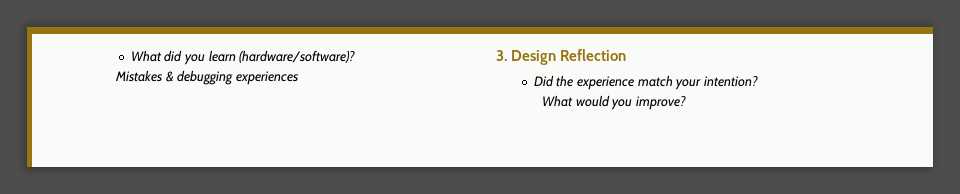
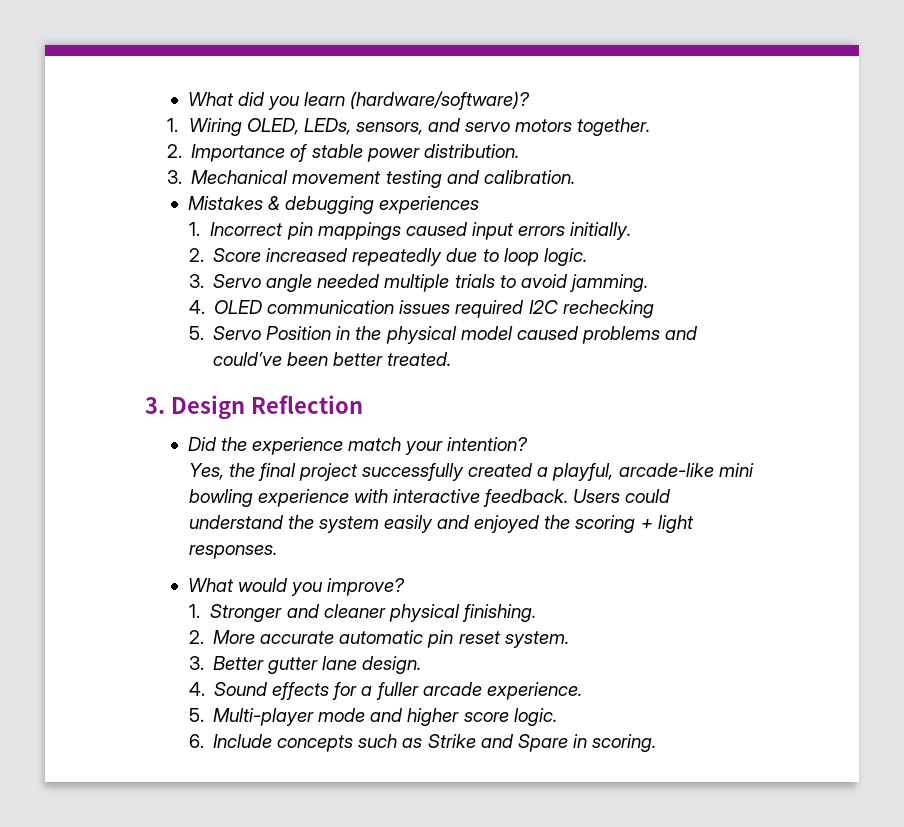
+ 1. Wiring OLED, LEDs, sensors, and servo motors together.
+ 2. Importance of stable power distribution.
+ 3. Mechanical movement testing and calibration.
  Mistakes & debugging experiences
+ 1. Incorrect pin mappings caused input errors initially.
+ 2. Score increased repeatedly due to loop logic.
+ 3. Servo angle needed multiple trials to avoid jamming.
+ 4. OLED communication issues required I2C rechecking
+ 5. Servo Position in the physical model caused problems and could’ve been better treated.
+ Yes, the final project successfully created a playful, arcade-like mini bowling experience with interactive feedback. Users could understand the system easily and enjoyed the scoring + light responses.
  What would you improve?
+ 1. Stronger and cleaner physical finishing.
+ 2. More accurate automatic pin reset system.
+ 3. Better gutter lane design.
+ 4. Sound effects for a fuller arcade experience.
+ 5. Multi-player mode and higher score logic.
+ 6. Include concepts such as Strike and Spare in scoring.

